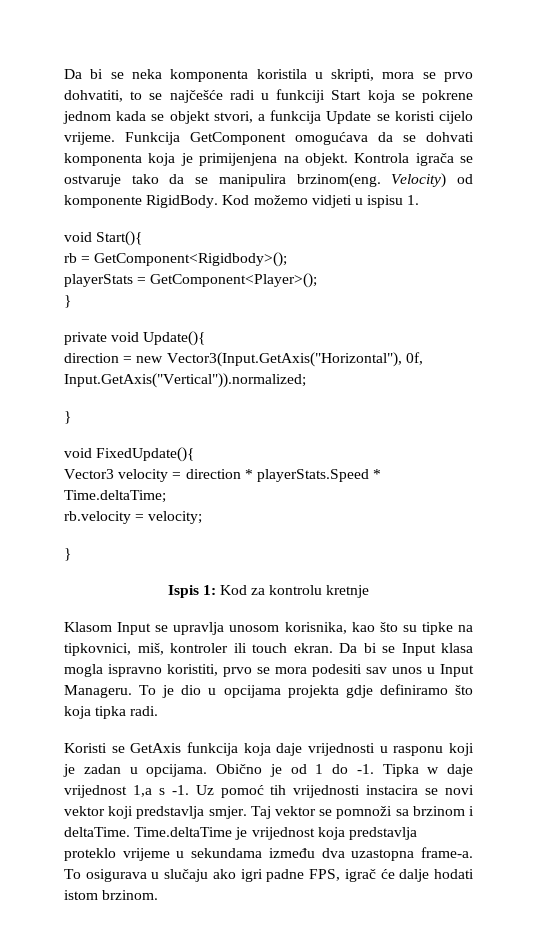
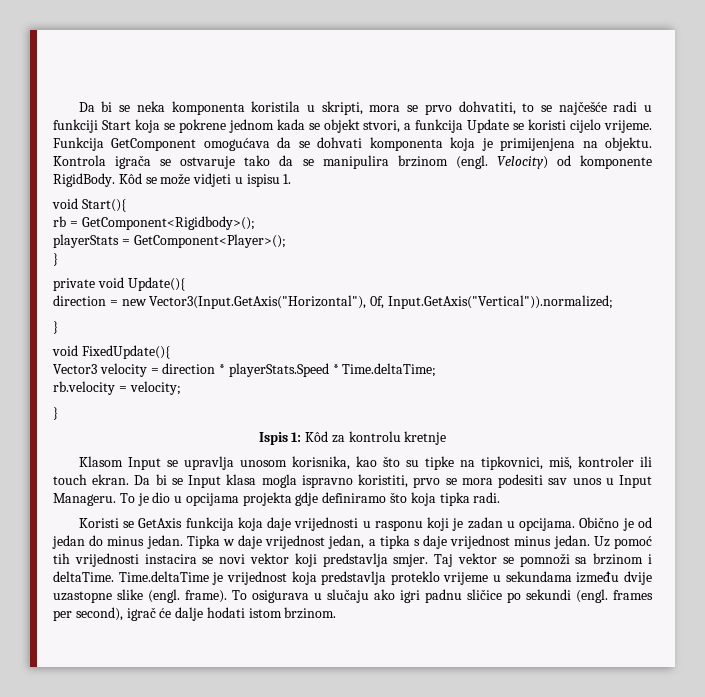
- Funkcija GetComponent omogućava da se dohvati komponenta koja je primijenjena na objekt.
+ Funkcija GetComponent omogućava da se dohvati komponenta koja je primijenjena na objektu.
- Kontrola igrača se ostvaruje tako da se manipulira brzinom(eng.
+ Kontrola igrača se ostvaruje tako da se manipulira brzinom (engl.
- Kod možemo vidjeti u ispisu 1.
+ Kôd se može vidjeti u ispisu 1.
- Ispis 1: Kod za kontrolu kretnje
+ Ispis 1: Kôd za kontrolu kretnje
- Obično je od 1 do -1. Tipka w daje vrijednost 1,a s -1.
+ Obično je od jedan do minus jedan. Tipka w daje vrijednost jedan, a tipka s daje vrijednost minus jedan.
- Time.deltaTime je vrijednost koja predstavlja proteklo vrijeme u sekundama između dva uzastopna frame-a.
+ Time.deltaTime je vrijednost koja predstavlja proteklo vrijeme u sekundama između dvije uzastopne slike (engl. frame).
- To osigurava u slučaju ako igri padne FPS, igrač će dalje hodati istom brzinom.
+ To osigurava u slučaju ako igri padnu sličice po sekundi (engl. frames per second), igrač će dalje hodati istom brzinom.

